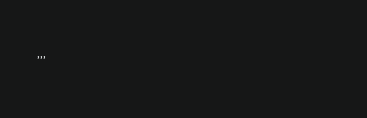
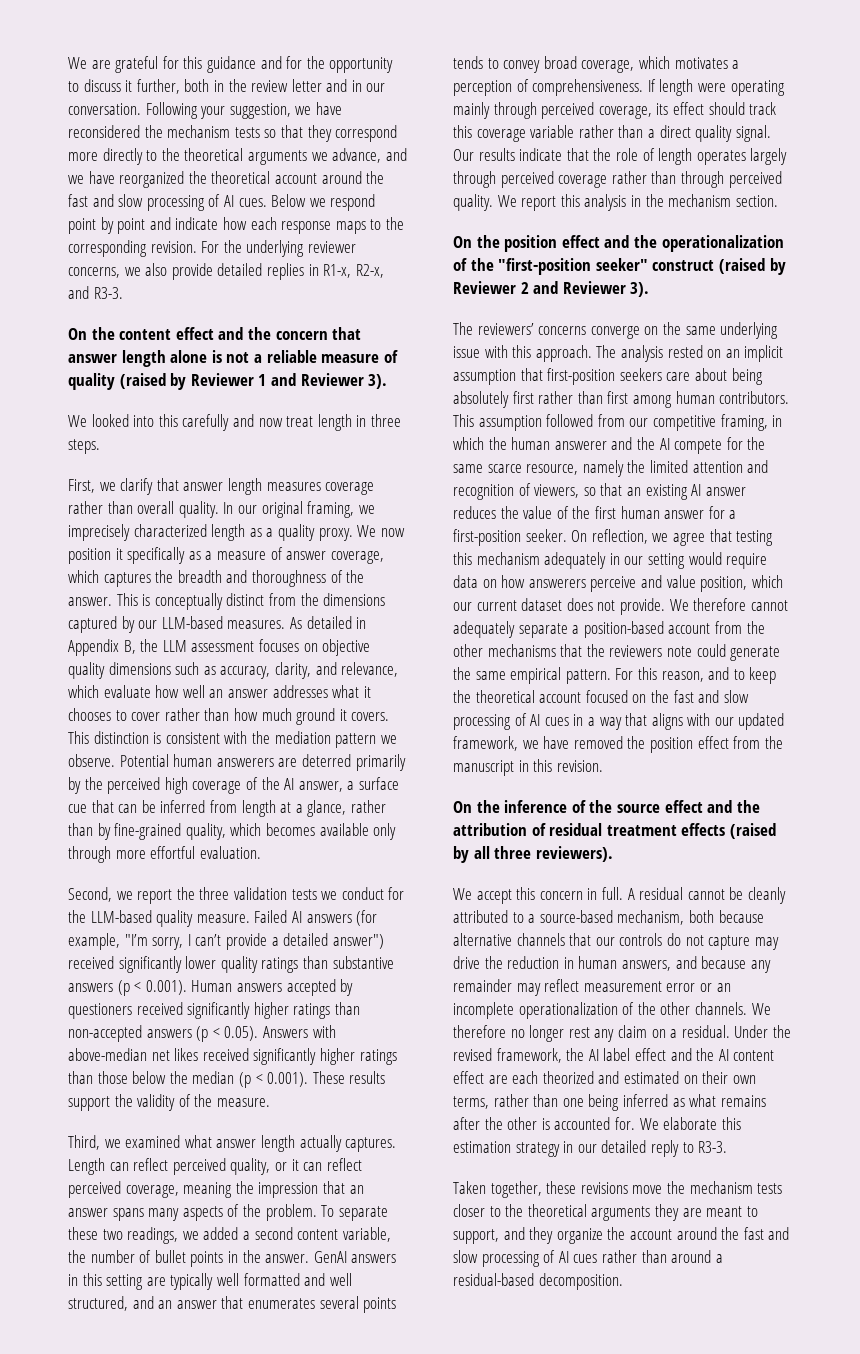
- ’’’
+ We are grateful for this guidance and for the opportunity to discuss it further, both in the review letter and in our conversation. Following your suggestion, we have reconsidered the mechanism tests so that they correspond more directly to the theoretical arguments we advance, and we have reorganized the theoretical account around the fast and slow processing of AI cues. Below we respond point by point and indicate how each response maps to the corresponding revision. For the underlying reviewer concerns, we also provide detailed replies in R1-x, R2-x, and R3-3.
+ On the content effect and the concern that answer length alone is not a reliable measure of quality (raised by Reviewer 1 and Reviewer 3).
+ We looked into this carefully and now treat length in three steps.
+ First, we clarify that answer length measures coverage rather than overall quality. In our original framing, we imprecisely characterized length as a quality proxy. We now position it specifically as a measure of answer coverage, which captures the breadth and thoroughness of the answer. This is conceptually distinct from the dimensions captured by our LLM-based measures. As detailed in Appendix B, the LLM assessment focuses on objective quality dimensions such as accuracy, clarity, and relevance, which evaluate how well an answer addresses what it chooses to cover rather than how much ground it covers. This distinction is consistent with the mediation pattern we observe. Potential human answerers are deterred primarily by the perceived high coverage of the AI answer, a surface cue that can be inferred from length at a glance, rather than by fine-grained quality, which becomes available only through more effortful evaluation.
+ Second, we report the three validation tests we conduct for the LLM-based quality measure. Failed AI answers (for example, "I’m sorry, I can’t provide a detailed answer") received significantly lower quality ratings than substantive answers (p < 0.001). Human answers accepted by questioners received significantly higher ratings than non-accepted answers (p < 0.05). Answers with above-median net likes received significantly higher ratings than those below the median (p < 0.001). These results support the validity of the measure.
+ Third, we examined what answer length actually captures. Length can reflect perceived quality, or it can reflect perceived coverage, meaning the impression that an answer spans many aspects of the problem. To separate these two readings, we added a second content variable, the number of bullet points in the answer. GenAI answers in this setting are typically well formatted and well structured, and an answer that enumerates several points tends to convey broad coverage, which motivates a perception of comprehensiveness. If length were operating mainly through perceived coverage, its effect should track this coverage variable rather than a direct quality signal. Our results indicate that the role of length operates largely through perceived coverage rather than through perceived quality. We report this analysis in the mechanism section.
+ On the position effect and the operationalization of the "first-position seeker" construct (raised by Reviewer 2 and Reviewer 3).
+ The reviewers’ concerns converge on the same underlying issue with this approach. The analysis rested on an implicit assumption that first-position seekers care about being absolutely first rather than first among human contributors. This assumption followed from our competitive framing, in which the human answerer and the AI compete for the same scarce resource, namely the limited attention and recognition of viewers, so that an existing AI answer reduces the value of the first human answer for a first-position seeker. On reflection, we agree that testing this mechanism adequately in our setting would require data on how answerers perceive and value position, which our current dataset does not provide. We therefore cannot adequately separate a position-based account from the other mechanisms that the reviewers note could generate the same empirical pattern. For this reason, and to keep the theoretical account focused on the fast and slow processing of AI cues in a way that aligns with our updated framework, we have removed the position effect from the manuscript in this revision.
+ On the inference of the source effect and the attribution of residual treatment effects (raised by all three reviewers).
+ We accept this concern in full. A residual cannot be cleanly attributed to a source-based mechanism, both because alternative channels that our controls do not capture may drive the reduction in human answers, and because any remainder may reflect measurement error or an incomplete operationalization of the other channels. We therefore no longer rest any claim on a residual. Under the revised framework, the AI label effect and the AI content effect are each theorized and estimated on their own terms, rather than one being inferred as what remains after the other is accounted for. We elaborate this estimation strategy in our detailed reply to R3-3.
+ Taken together, these revisions move the mechanism tests closer to the theoretical arguments they are meant to support, and they organize the account around the fast and slow processing of AI cues rather than around a residual-based decomposition.

